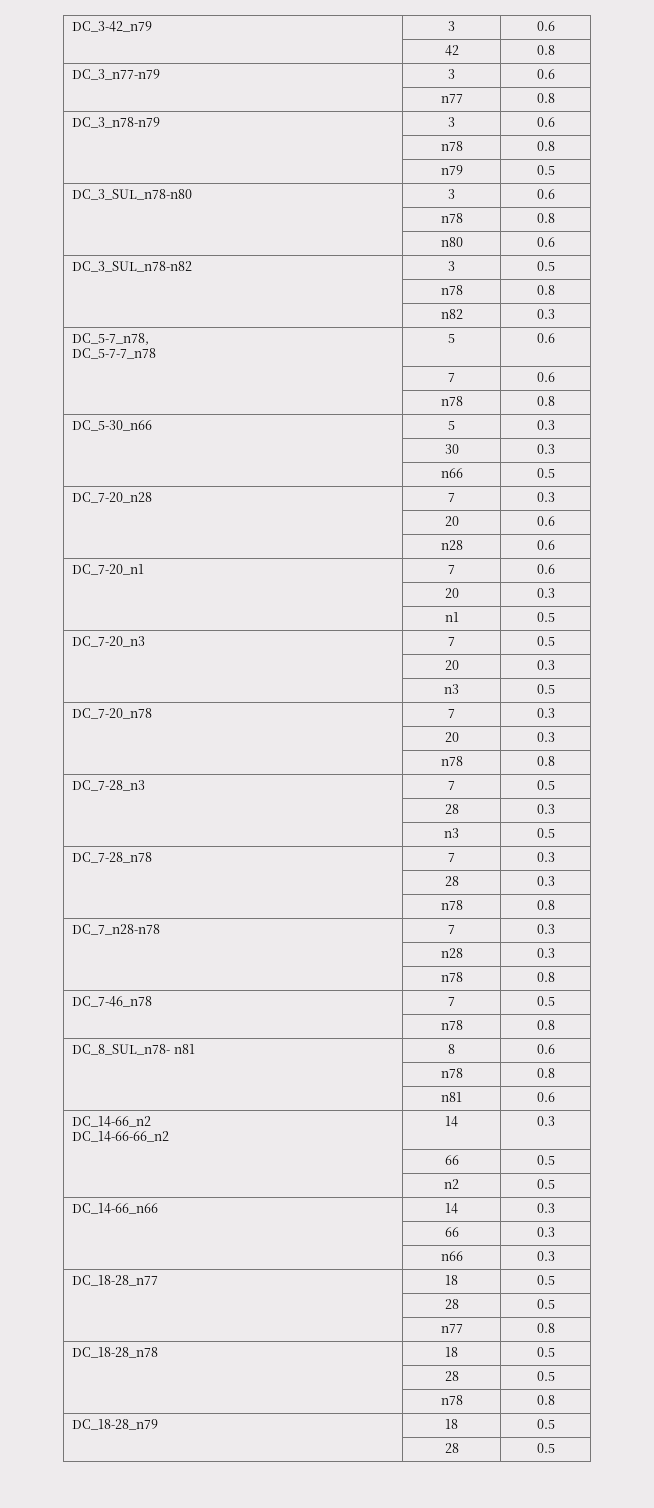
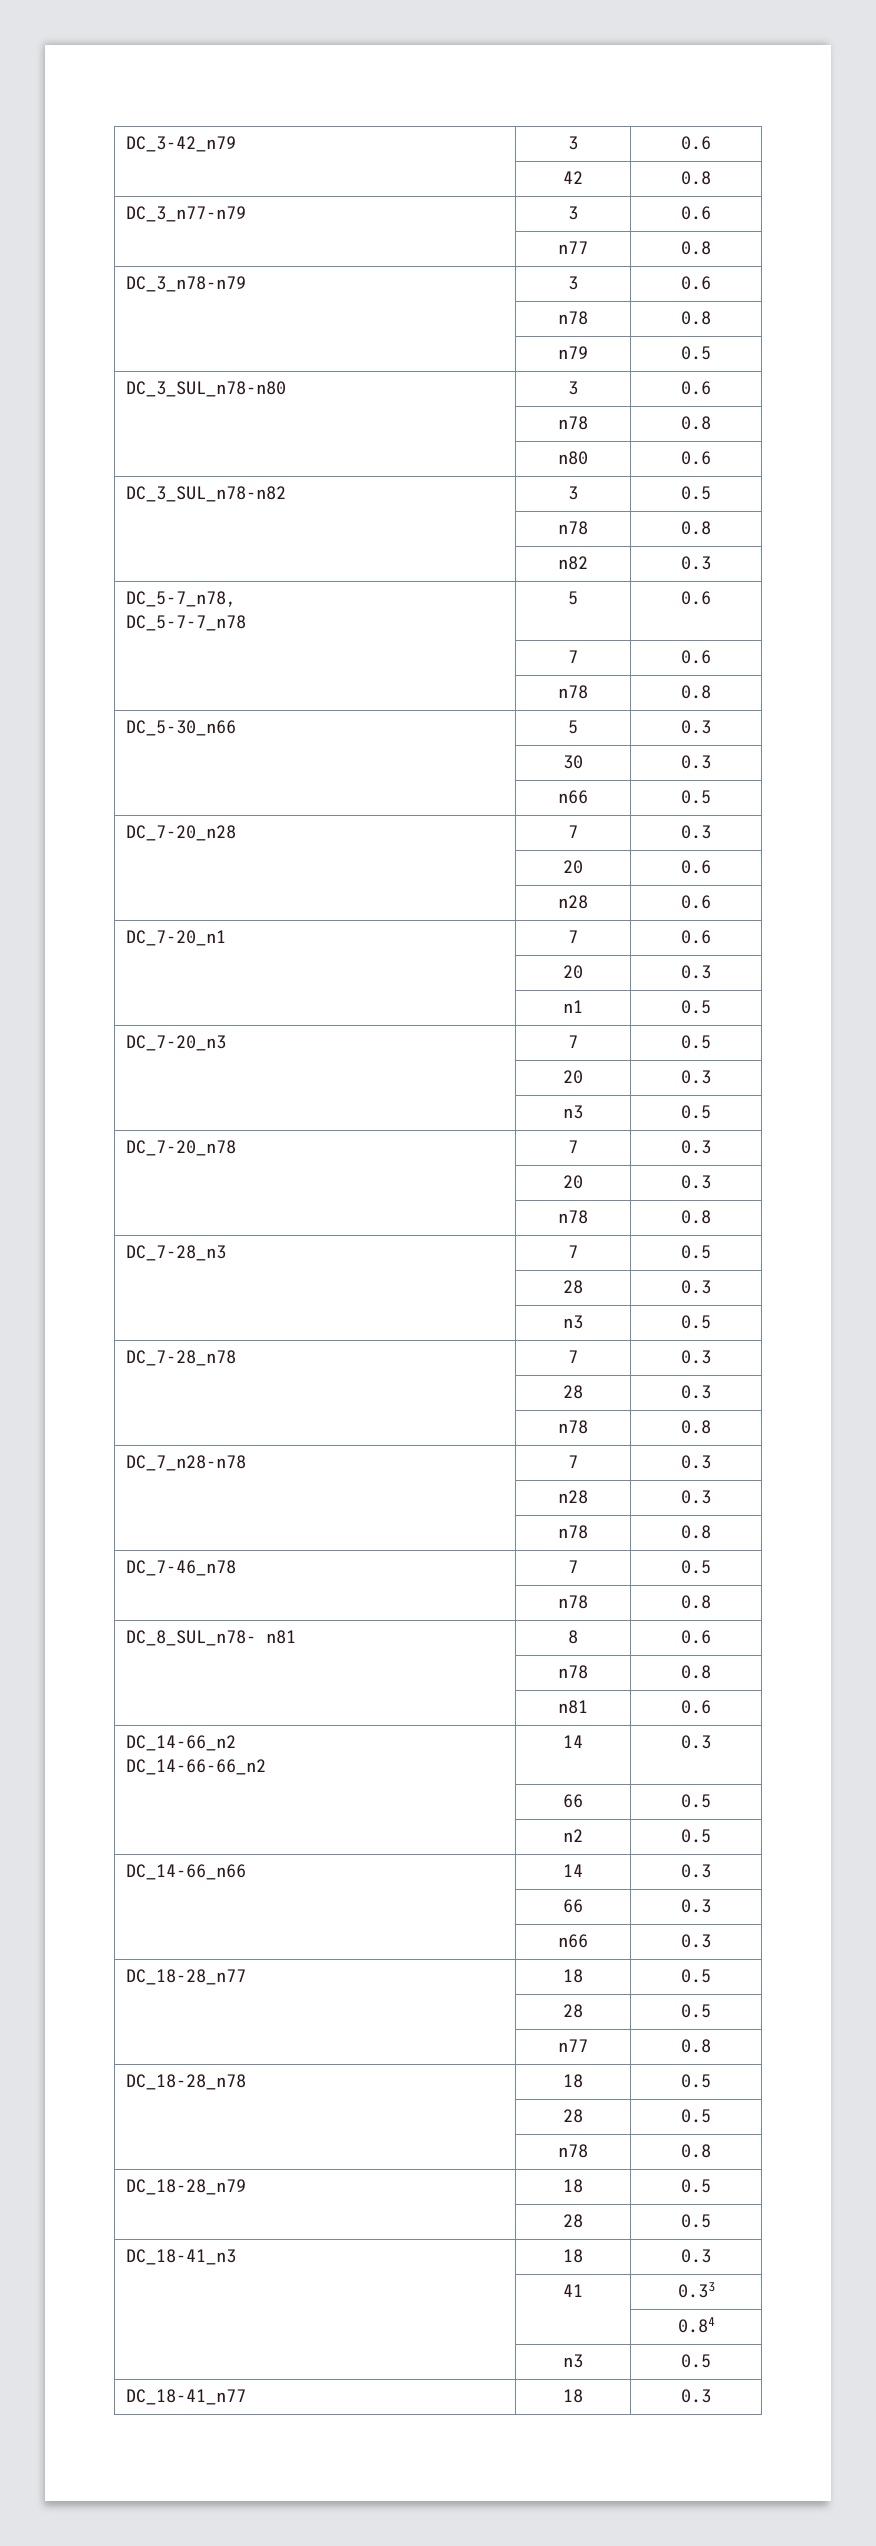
+ DC_18-41_n3 | 18 | 0.3
+ | 41 | 0.33
+ | | 0.84
+ | n3 | 0.5
+ DC_18-41_n77 | 18 | 0.3

